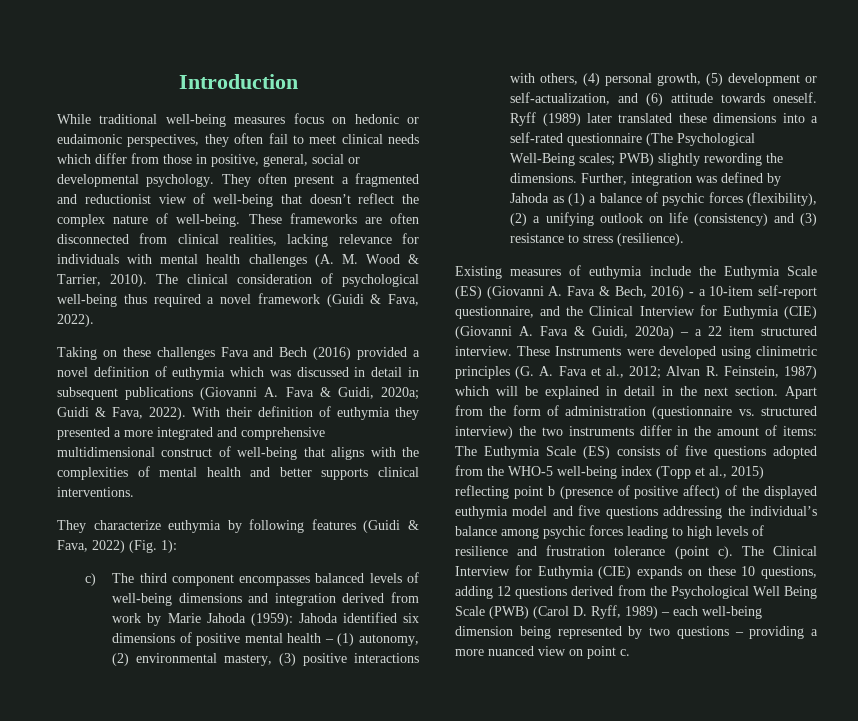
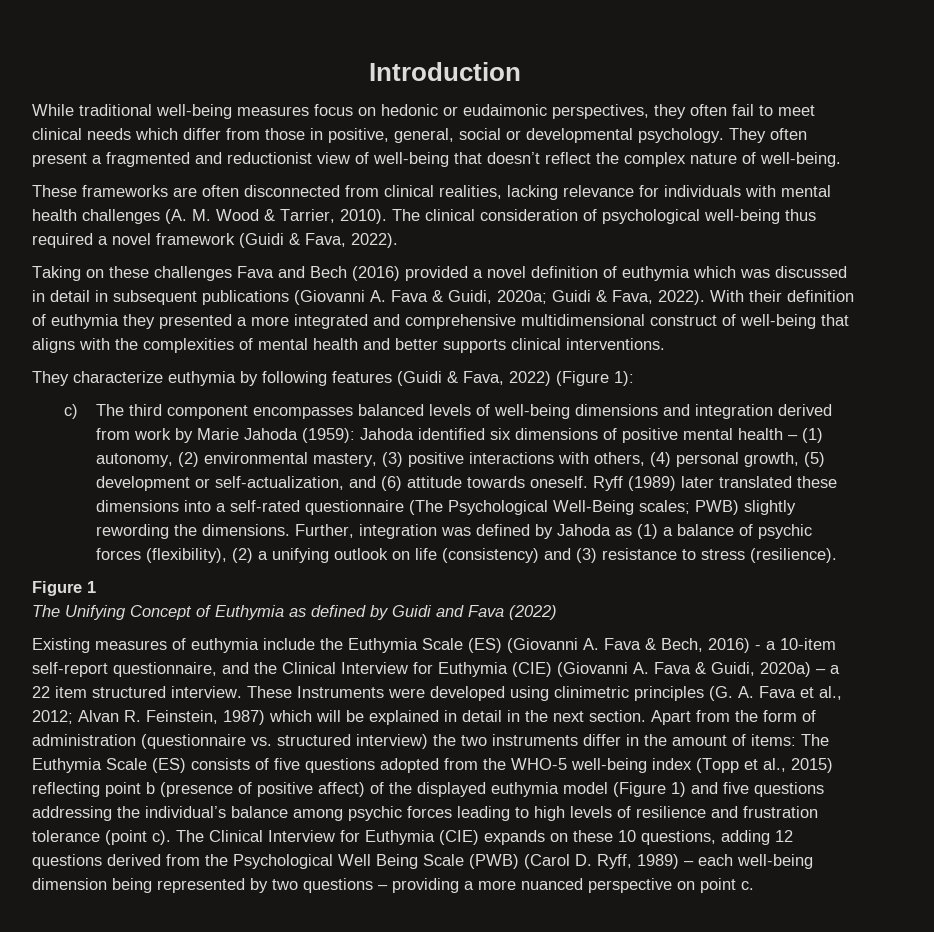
- They often present a fragmented and reductionist view of well-being that doesn’t reflect the complex nature of well-being. These frameworks are often disconnected from clinical realities, lacking relevance for individuals with mental health challenges (A. M. Wood & Tarrier, 2010).
+ They often present a fragmented and reductionist view of well-being that doesn’t reflect the complex nature of well-being.
+ These frameworks are often disconnected from clinical realities, lacking relevance for individuals with mental health challenges (A. M. Wood & Tarrier, 2010).
- They characterize euthymia by following features (Guidi & Fava, 2022) (Fig. 1):
+ They characterize euthymia by following features (Guidi & Fava, 2022) (Figure 1):
+ Figure 1
+ The Unifying Concept of Euthymia as defined by Guidi and Fava (2022)
- The Euthymia Scale (ES) consists of five questions adopted from the WHO-5 well-being index (Topp et al., 2015) reflecting point b (presence of positive affect) of the displayed euthymia model and five questions addressing the individual’s balance among psychic forces leading to high levels of resilience and frustration tolerance (point c).
+ The Euthymia Scale (ES) consists of five questions adopted from the WHO-5 well-being index (Topp et al., 2015) reflecting point b (presence of positive affect) of the displayed euthymia model (Figure 1) and five questions addressing the individual’s balance among psychic forces leading to high levels of resilience and frustration tolerance (point c).
- The Clinical Interview for Euthymia (CIE) expands on these 10 questions, adding 12 questions derived from the Psychological Well Being Scale (PWB) (Carol D. Ryff, 1989) – each well-being dimension being represented by two questions – providing a more nuanced view on point c.
+ The Clinical Interview for Euthymia (CIE) expands on these 10 questions, adding 12 questions derived from the Psychological Well Being Scale (PWB) (Carol D. Ryff, 1989) – each well-being dimension being represented by two questions – providing a more nuanced perspective on point c.

